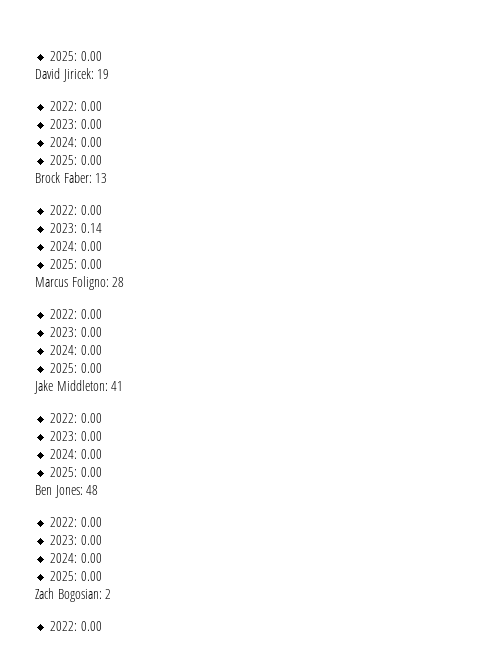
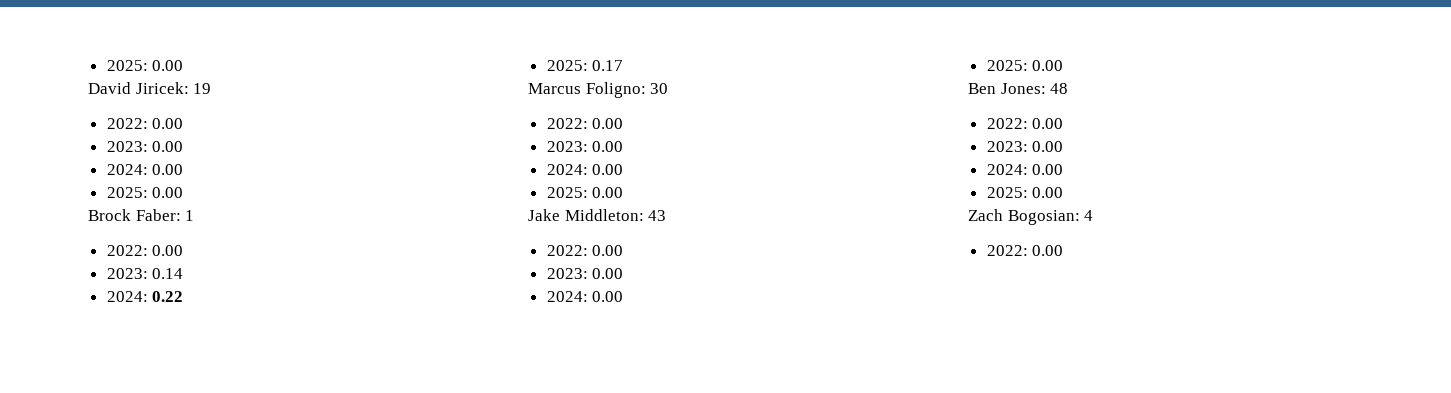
- Brock Faber: 13
+ Brock Faber: 1
  2023: 0.14
- 2024: 0.00
- 2025: 0.00
+ 2024: 0.22
+ 2025: 0.17
- Marcus Foligno: 28
+ Marcus Foligno: 30
- Jake Middleton: 41
+ Jake Middleton: 43
- Zach Bogosian: 2
+ Zach Bogosian: 4

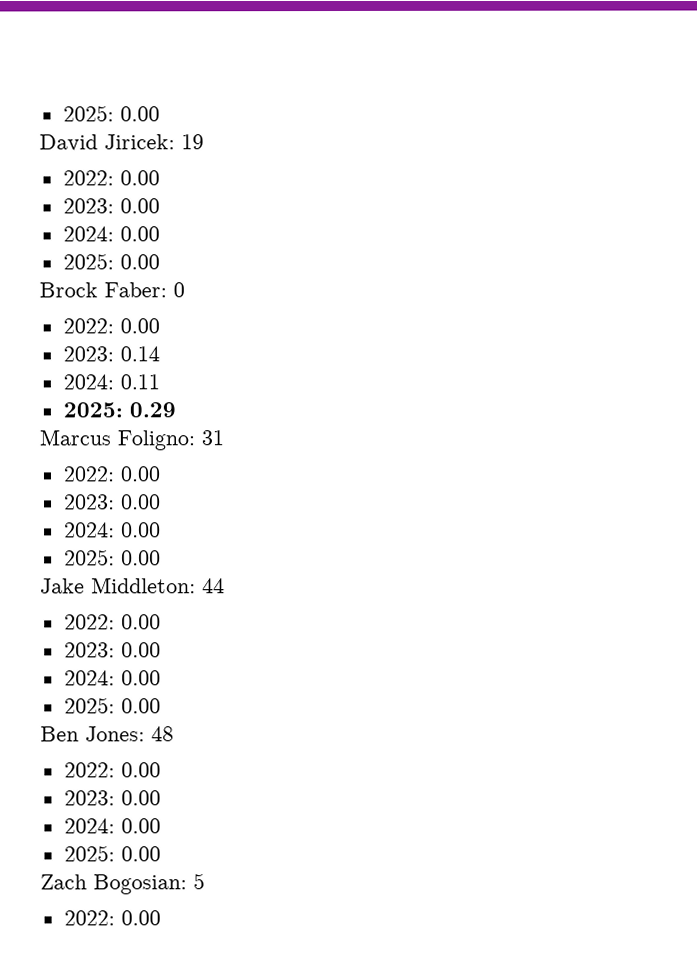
- Brock Faber: 1
+ Brock Faber: 0
- 2024: 0.22
- 2025: 0.17
+ 2024: 0.11
+ 2025: 0.29
- Marcus Foligno: 30
+ Marcus Foligno: 31
- Jake Middleton: 43
+ Jake Middleton: 44
- Zach Bogosian: 4
+ Zach Bogosian: 5

